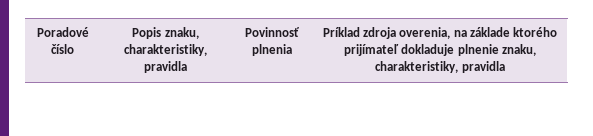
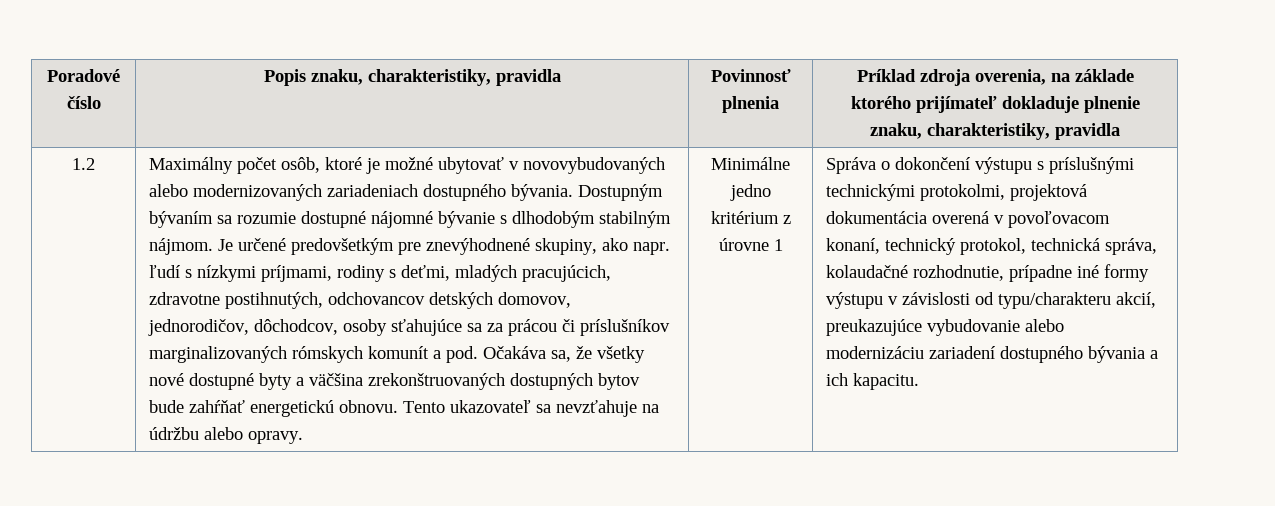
+ 1.2 | Maximálny počet osôb, ktoré je možné ubytovať v novovybudovaných alebo modernizovaných zariadeniach dostupného bývania. Dostupným bývaním sa rozumie dostupné nájomné bývanie s dlhodobým stabilným nájmom. Je určené predovšetkým pre znevýhodnené skupiny, ako napr. ľudí s nízkymi príjmami, rodiny s deťmi, mladých pracujúcich, zdravotne postihnutých, odchovancov detských domovov, jednorodičov, dôchodcov, osoby sťahujúce sa za prácou či príslušníkov marginalizovaných rómskych komunít a pod. Očakáva sa, že všetky nové dostupné byty a väčšina zrekonštruovaných dostupných bytov bude zahŕňať energetickú obnovu. Tento ukazovateľ sa nevzťahuje na údržbu alebo opravy. | Minimálne jedno kritérium z úrovne 1 | Správa o dokončení výstupu s príslušnými technickými protokolmi, projektová dokumentácia overená v povoľovacom konaní, technický protokol, technická správa, kolaudačné rozhodnutie, prípadne iné formy výstupu v závislosti od typu/charakteru akcií, preukazujúce vybudovanie alebo modernizáciu zariadení dostupného bývania a ich kapacitu.

